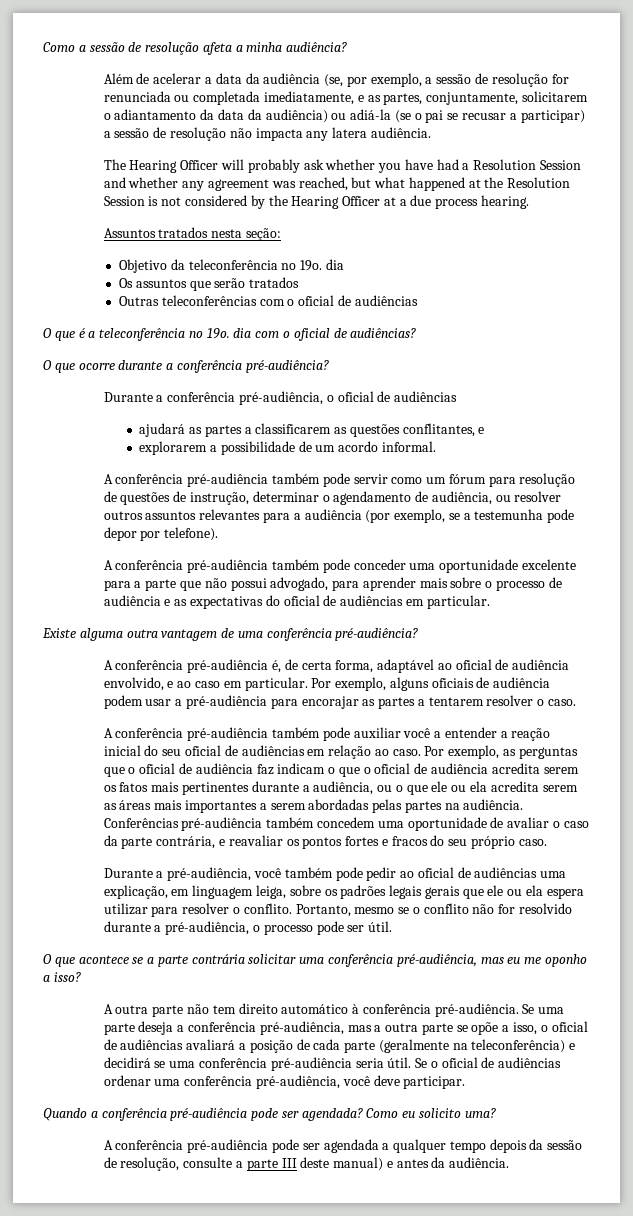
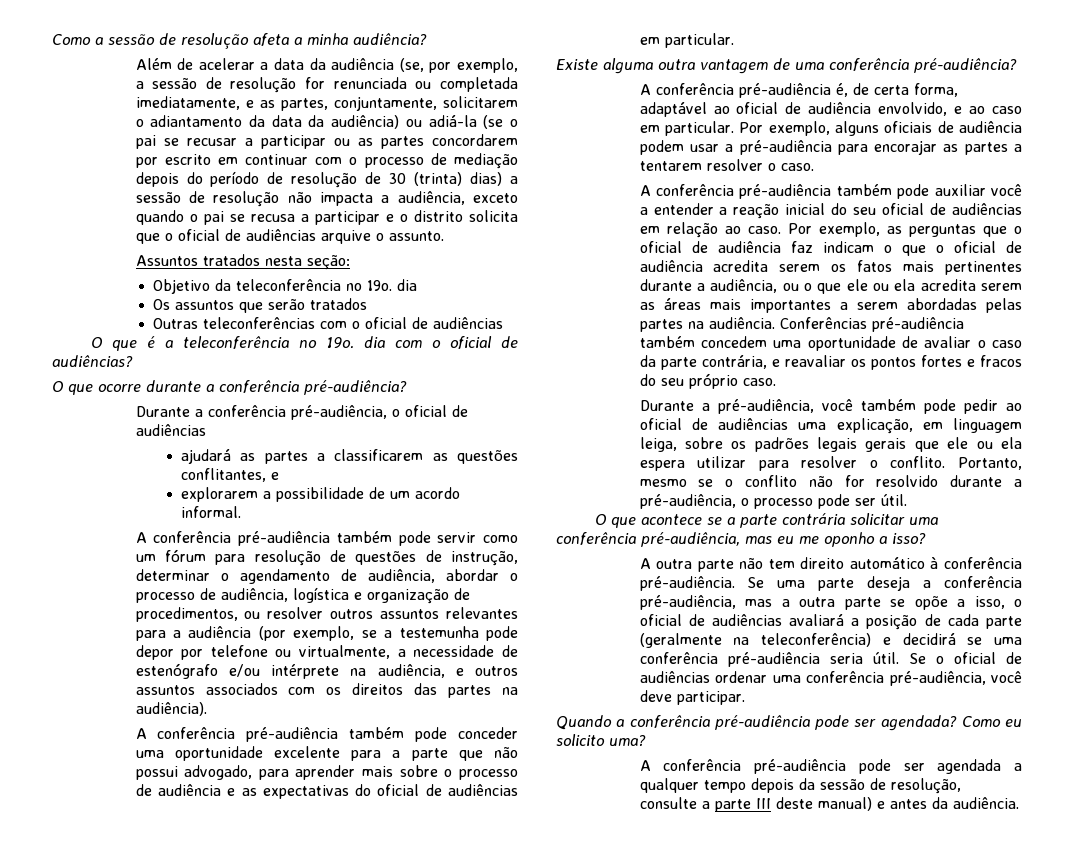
- Além de acelerar a data da audiência (se, por exemplo, a sessão de resolução for renunciada ou completada imediatamente, e as partes, conjuntamente, solicitarem o adiantamento da data da audiência) ou adiá-la (se o pai se recusar a participar) a sessão de resolução não impacta any latera audiência.
- The Hearing Officer will probably ask whether you have had a Resolution Session and whether any agreement was reached, but what happened at the Resolution Session is not considered by the Hearing Officer at a due process hearing.
+ Além de acelerar a data da audiência (se, por exemplo, a sessão de resolução for renunciada ou completada imediatamente, e as partes, conjuntamente, solicitarem o adiantamento da data da audiência) ou adiá-la (se o pai se recusar a participar ou as partes concordarem por escrito em continuar com o processo de mediação depois do período de resolução de 30 (trinta) dias) a sessão de resolução não impacta a audiência, exceto quando o pai se recusa a participar e o distrito solicita que o oficial de audiências arquive o assunto.
- A conferência pré-audiência também pode servir como um fórum para resolução de questões de instrução, determinar o agendamento de audiência, ou resolver outros assuntos relevantes para a audiência (por exemplo, se a testemunha pode depor por telefone).
+ A conferência pré-audiência também pode servir como um fórum para resolução de questões de instrução, determinar o agendamento de audiência, abordar o processo de audiência, logística e organização de procedimentos, ou resolver outros assuntos relevantes para a audiência (por exemplo, se a testemunha pode depor por telefone ou virtualmente, a necessidade de estenógrafo e/ou intérprete na audiência, e outros assuntos associados com os direitos das partes na audiência).

